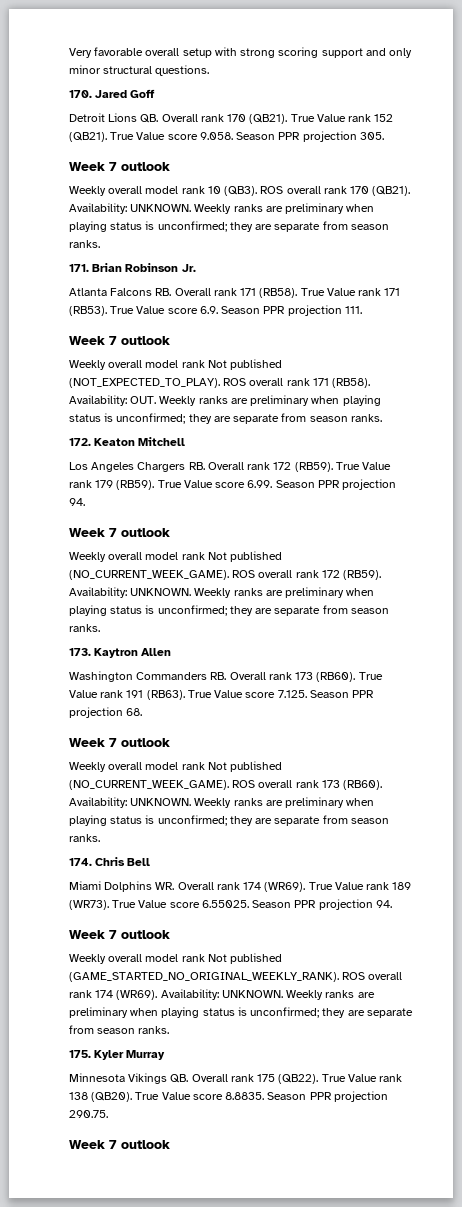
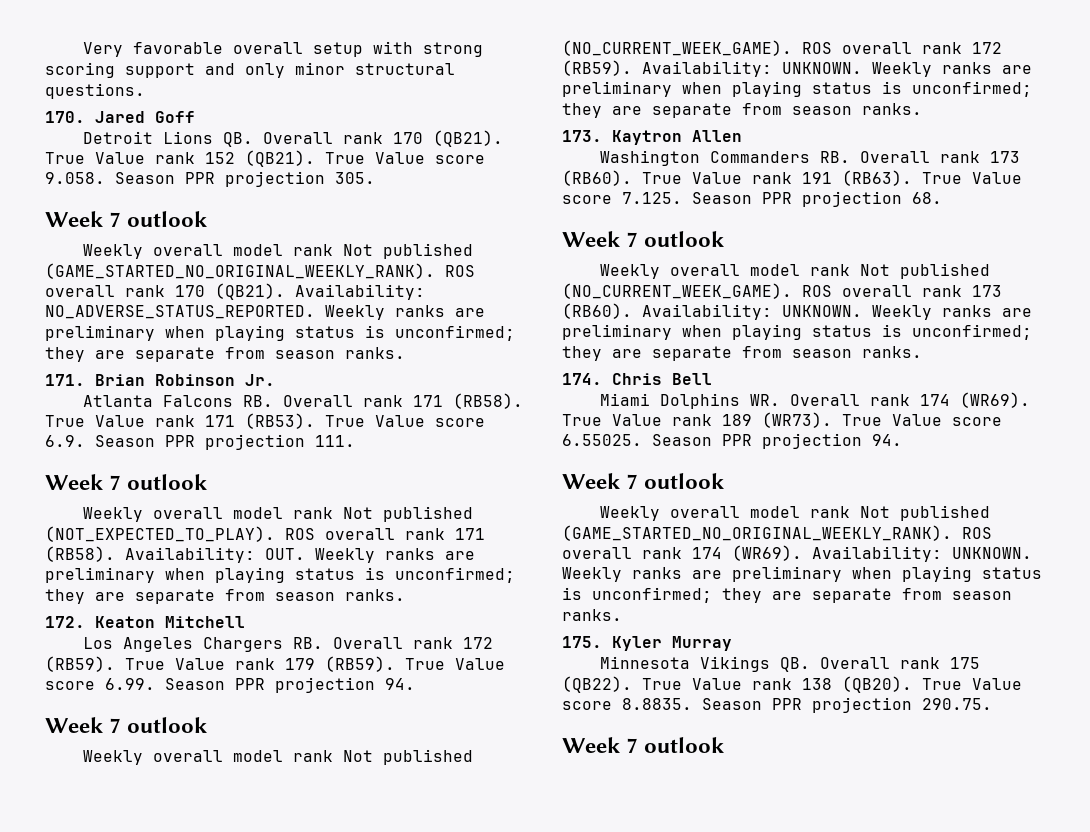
  True Value score 9.058. Season PPR projection 305.
  Week 7 outlook
- Weekly overall model rank 10 (QB3).
+ Weekly overall model rank Not published (GAME_STARTED_NO_ORIGINAL_WEEKLY_RANK).
- ROS overall rank 170 (QB21). Availability: UNKNOWN.
+ ROS overall rank 170 (QB21). Availability: NO_ADVERSE_STATUS_REPORTED.

